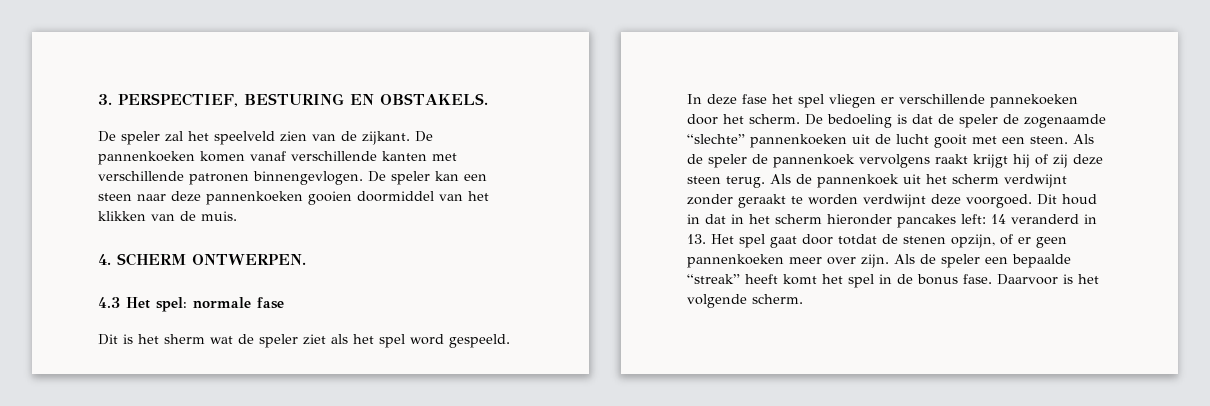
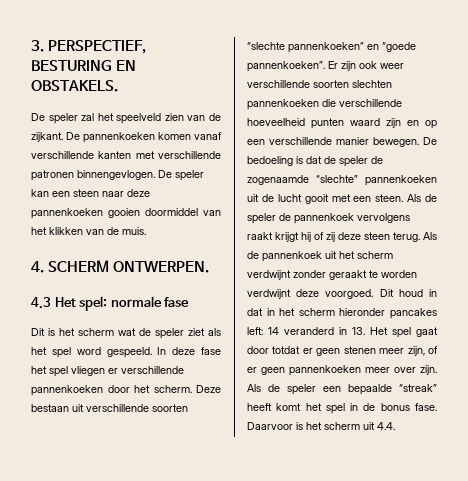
- Dit is het sherm wat de speler ziet als het spel word gespeeld.
+ Dit is het scherm wat de speler ziet als het spel word gespeeld.
- In deze fase het spel vliegen er verschillende pannekoeken door het scherm.
+ In deze fase het spel vliegen er verschillende pannenkoeken door het scherm.
+ Deze bestaan uit verschillende soorten “slechte pannenkoeken” en “goede pannenkoeken”. Er zijn ook weer verschillende soorten slechten pannenkoeken die verschillende hoeveelheid punten waard zijn en op een verschillende manier bewegen.
- Dit houd in dat in het scherm hieronder pancakes left: 14 veranderd in 13. Het spel gaat door totdat de stenen opzijn, of er geen pannenkoeken meer over zijn.
+ Dit houd in dat in het scherm hieronder pancakes left: 14 veranderd in 13. Het spel gaat door totdat er geen stenen meer zijn, of er geen pannenkoeken meer over zijn.
- Daarvoor is het volgende scherm.
+ Daarvoor is het scherm uit 4.4.

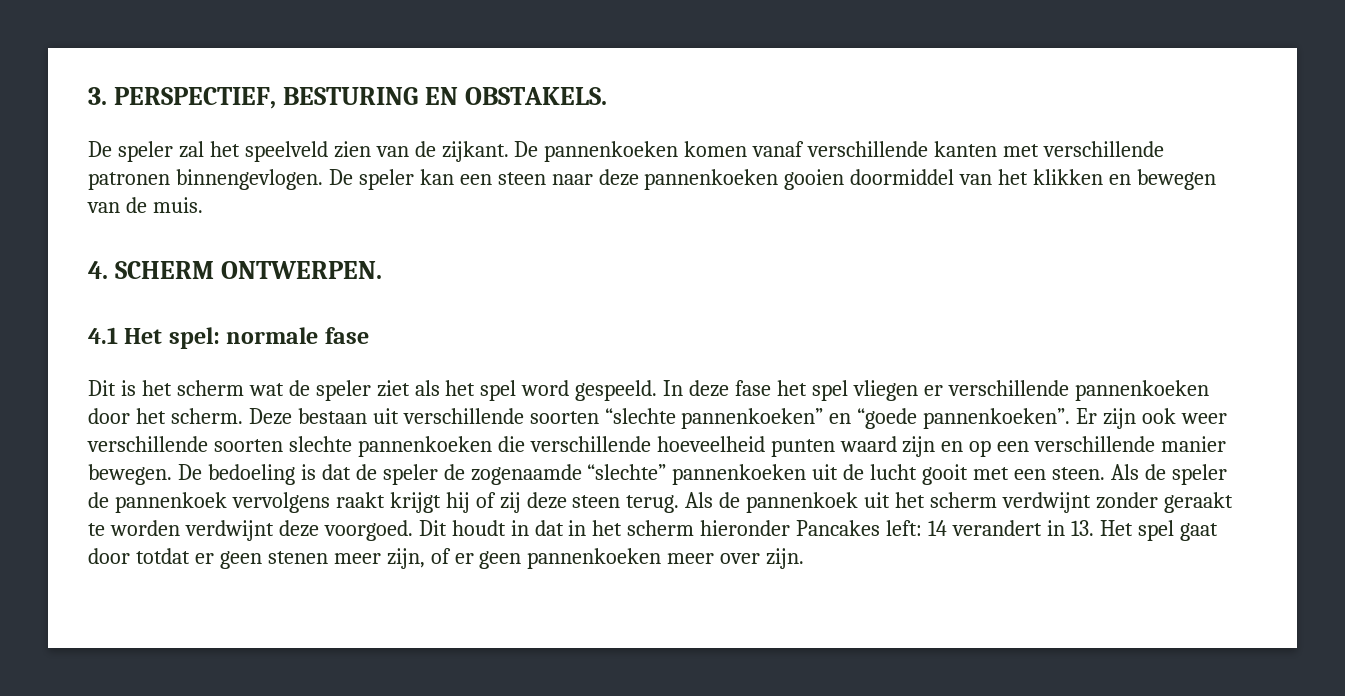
- De speler kan een steen naar deze pannenkoeken gooien doormiddel van het klikken van de muis.
+ De speler kan een steen naar deze pannenkoeken gooien doormiddel van het klikken en bewegen van de muis.
- 4.3 Het spel: normale fase
+ 4.1 Het spel: normale fase
- Er zijn ook weer verschillende soorten slechten pannenkoeken die verschillende hoeveelheid punten waard zijn en op een verschillende manier bewegen.
+ Er zijn ook weer verschillende soorten slechte pannenkoeken die verschillende hoeveelheid punten waard zijn en op een verschillende manier bewegen.
- Dit houd in dat in het scherm hieronder pancakes left: 14 veranderd in 13. Het spel gaat door totdat er geen stenen meer zijn, of er geen pannenkoeken meer over zijn. Als de speler een bepaalde “streak” heeft komt het spel in de bonus fase. Daarvoor is het scherm uit 4.4.
+ Dit houdt in dat in het scherm hieronder Pancakes left: 14 verandert in 13. Het spel gaat door totdat er geen stenen meer zijn, of er geen pannenkoeken meer over zijn.

